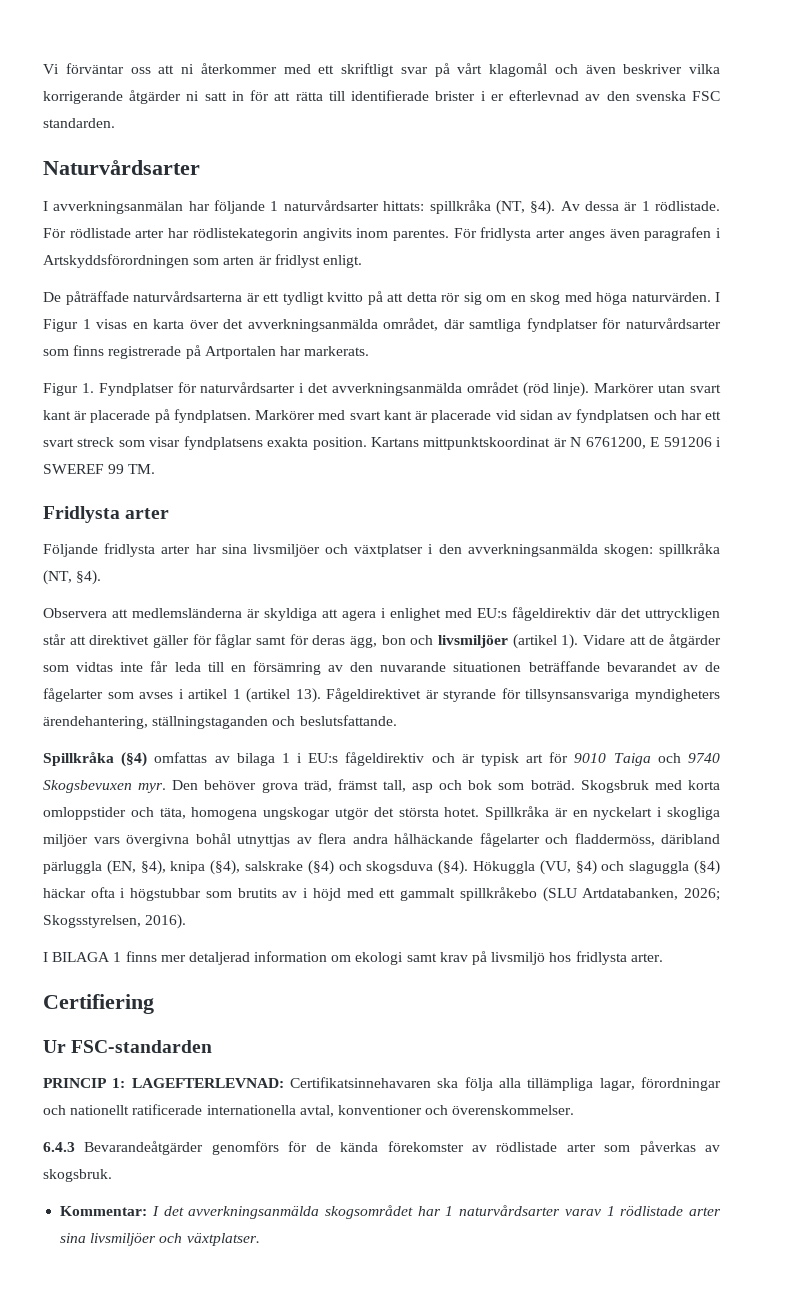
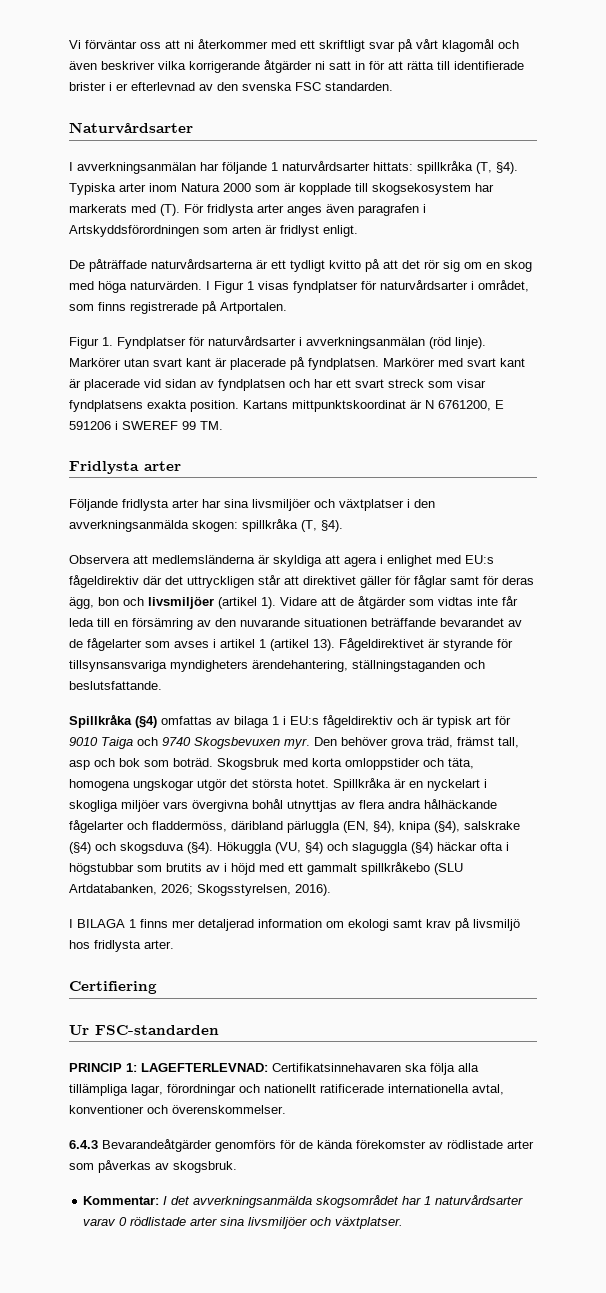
- I avverkningsanmälan har följande 1 naturvårdsarter hittats: spillkråka (NT, §4). Av dessa är 1 rödlistade. För rödlistade arter har rödlistekategorin angivits inom parentes. För fridlysta arter anges även paragrafen i Artskyddsförordningen som arten är fridlyst enligt.
+ I avverkningsanmälan har följande 1 naturvårdsarter hittats: spillkråka (T, §4). Typiska arter inom Natura 2000 som är kopplade till skogsekosystem har markerats med (T). För fridlysta arter anges även paragrafen i Artskyddsförordningen som arten är fridlyst enligt.
- De påträffade naturvårdsarterna är ett tydligt kvitto på att detta rör sig om en skog med höga naturvärden.
+ De påträffade naturvårdsarterna är ett tydligt kvitto på att det rör sig om en skog med höga naturvärden.
- I Figur 1 visas en karta över det avverkningsanmälda området, där samtliga fyndplatser för naturvårdsarter som finns registrerade på Artportalen har markerats.
+ I Figur 1 visas fyndplatser för naturvårdsarter i området, som finns registrerade på Artportalen.
- Figur 1. Fyndplatser för naturvårdsarter i det avverkningsanmälda området (röd linje).
+ Figur 1. Fyndplatser för naturvårdsarter i avverkningsanmälan (röd linje).
- Följande fridlysta arter har sina livsmiljöer och växtplatser i den avverkningsanmälda skogen: spillkråka (NT, §4).
+ Följande fridlysta arter har sina livsmiljöer och växtplatser i den avverkningsanmälda skogen: spillkråka (T, §4).
- Kommentar: I det avverkningsanmälda skogsområdet har 1 naturvårdsarter varav 1 rödlistade arter sina livsmiljöer och växtplatser.
+ Kommentar: I det avverkningsanmälda skogsområdet har 1 naturvårdsarter varav 0 rödlistade arter sina livsmiljöer och växtplatser.

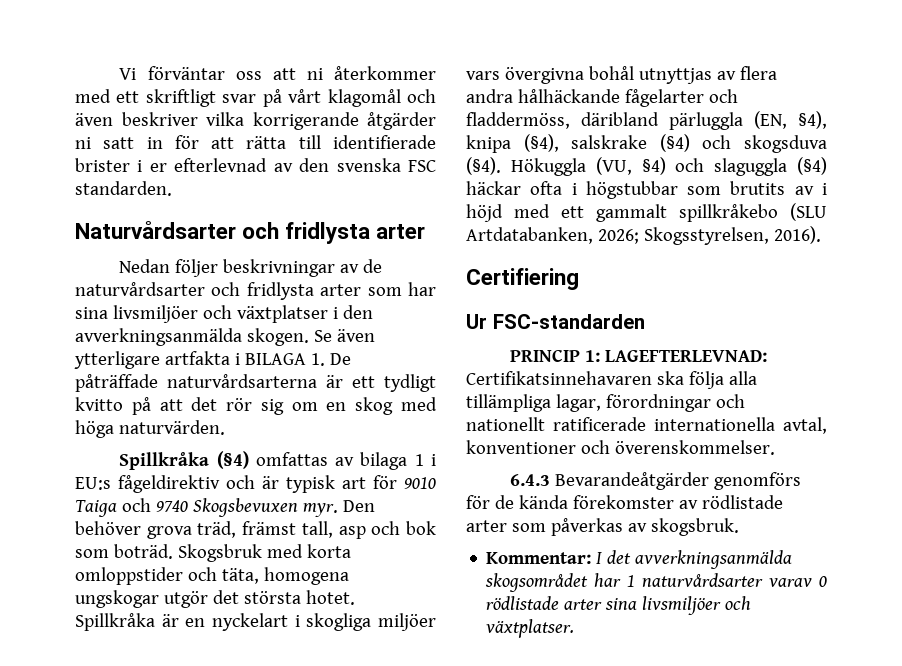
- Naturvårdsarter
- I avverkningsanmälan har följande 1 naturvårdsarter hittats: spillkråka (T, §4). Typiska arter inom Natura 2000 som är kopplade till skogsekosystem har markerats med (T). För fridlysta arter anges även paragrafen i Artskyddsförordningen som arten är fridlyst enligt.
- De påträffade naturvårdsarterna är ett tydligt kvitto på att det rör sig om en skog med höga naturvärden. I Figur 1 visas fyndplatser för naturvårdsarter i området, som finns registrerade på Artportalen.
- Figur 1. Fyndplatser för naturvårdsarter i avverkningsanmälan (röd linje). Markörer utan svart kant är placerade på fyndplatsen. Markörer med svart kant är placerade vid sidan av fyndplatsen och har ett svart streck som visar fyndplatsens exakta position. Kartans mittpunktskoordinat är N 6761200, E 591206 i SWEREF 99 TM.
- Fridlysta arter
- Följande fridlysta arter har sina livsmiljöer och växtplatser i den avverkningsanmälda skogen: spillkråka (T, §4).
- Observera att medlemsländerna är skyldiga att agera i enlighet med EU:s fågeldirektiv där det uttryckligen står att direktivet gäller för fåglar samt för deras ägg, bon och livsmiljöer (artikel 1). Vidare att de åtgärder som vidtas inte får leda till en försämring av den nuvarande situationen beträffande bevarandet av de fågelarter som avses i artikel 1 (artikel 13). Fågeldirektivet är styrande för tillsynsansvariga myndigheters ärendehantering, ställningstaganden och beslutsfattande.
+ Naturvårdsarter och fridlysta arter
+ Nedan följer beskrivningar av de naturvårdsarter och fridlysta arter som har sina livsmiljöer och växtplatser i den avverkningsanmälda skogen. Se även ytterligare artfakta i BILAGA 1. De påträffade naturvårdsarterna är ett tydligt kvitto på att det rör sig om en skog med höga naturvärden.
- I BILAGA 1 finns mer detaljerad information om ekologi samt krav på livsmiljö hos fridlysta arter.

